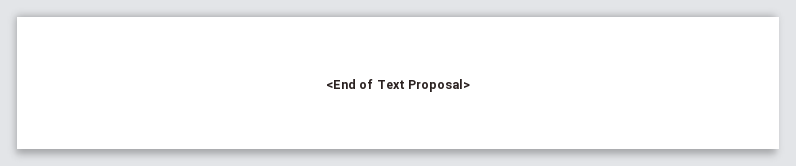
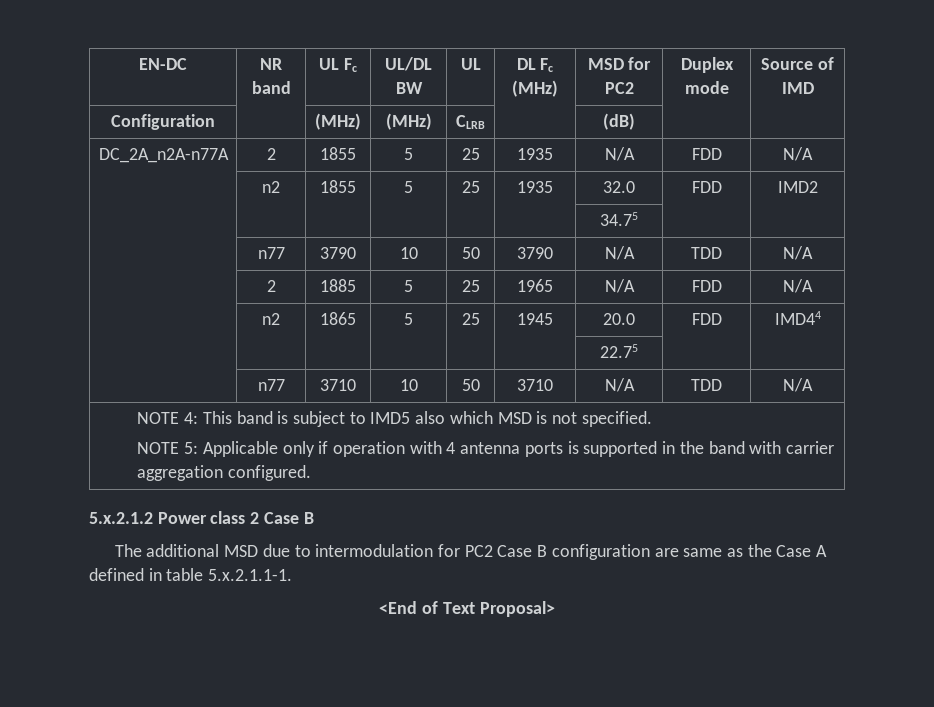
+ EN-DC | NR band | UL Fc | UL/DL BW | UL | DL Fc (MHz) | MSD for PC2 | Duplex mode | Source of IMD
+ Configuration | | (MHz) | (MHz) | CLRB | | (dB) | |
+ DC_2A_n2A-n77A | 2 | 1855 | 5 | 25 | 1935 | N/A | FDD | N/A
+ | n2 | 1855 | 5 | 25 | 1935 | 32.0 | FDD | IMD2
+ | | | | | | 34.75 | |
+ | n77 | 3790 | 10 | 50 | 3790 | N/A | TDD | N/A
+ | 2 | 1885 | 5 | 25 | 1965 | N/A | FDD | N/A
+ | n2 | 1865 | 5 | 25 | 1945 | 20.0 | FDD | IMD44
+ | | | | | | 22.75 | |
+ | n77 | 3710 | 10 | 50 | 3710 | N/A | TDD | N/A
+ NOTE 4: This band is subject to IMD5 also which MSD is not specified.
+ NOTE 5: Applicable only if operation with 4 antenna ports is supported in the band with carrier aggregation configured.
+ 5.x.2.1.2 Power class 2 Case B
+ The additional MSD due to intermodulation for PC2 Case B configuration are same as the Case A defined in table 5.x.2.1.1-1.

